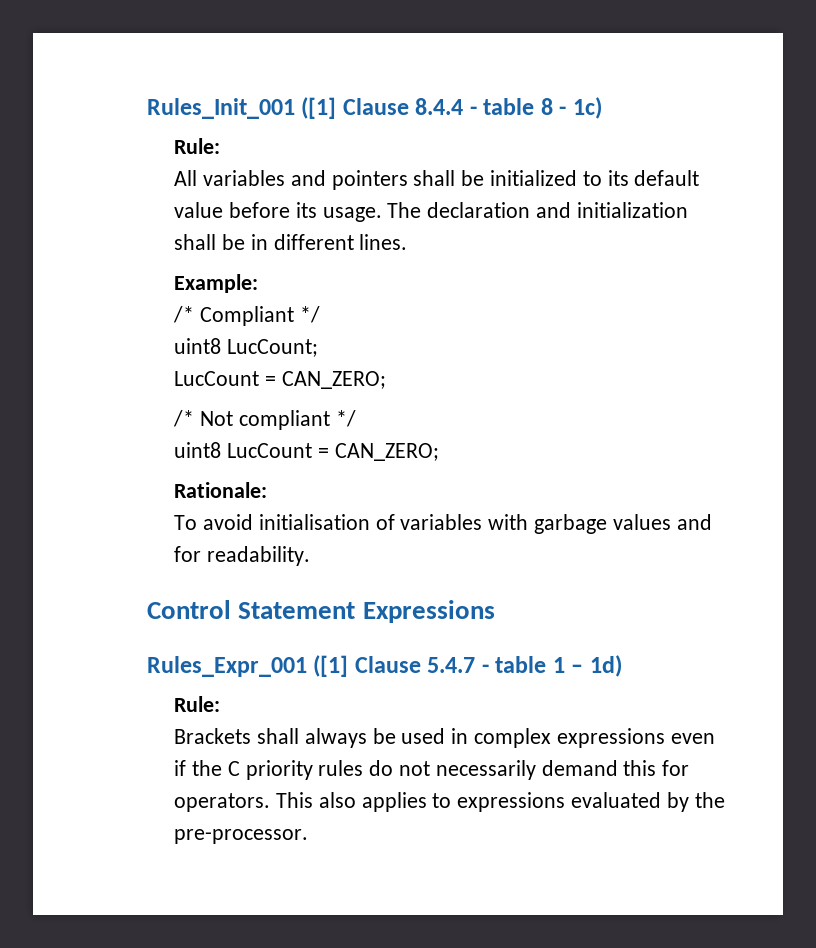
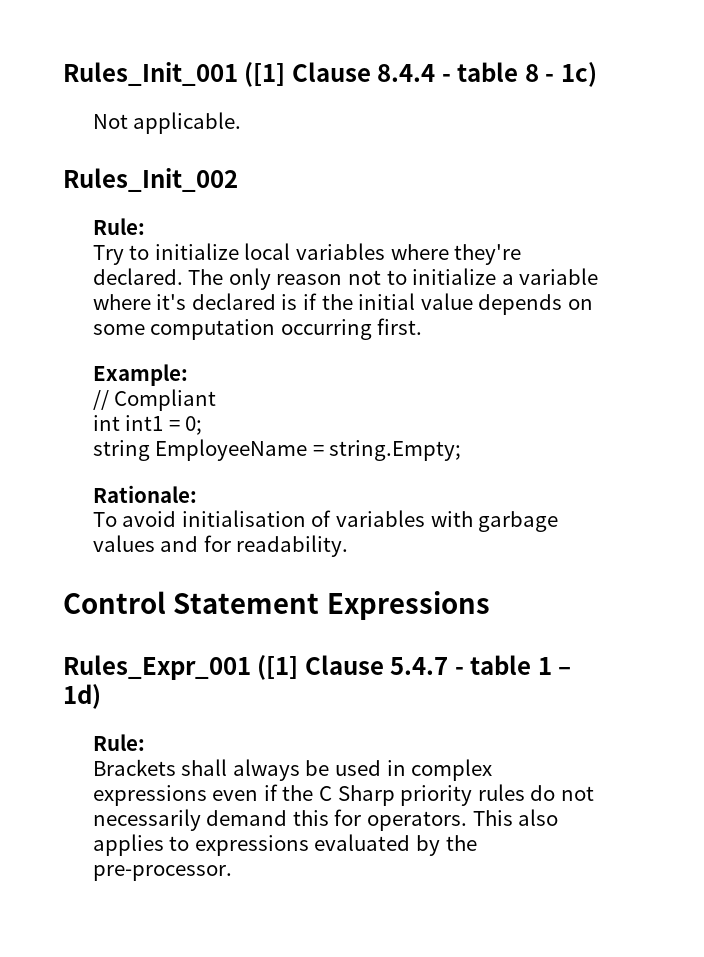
  Rules_Init_001 ([1] Clause 8.4.4 - table 8 - 1c)
+ Not applicable.
+ Rules_Init_002
  Rule:
- All variables and pointers shall be initialized to its default value before its usage. The declaration and initialization shall be in different lines.
+ Try to initialize local variables where they're declared. The only reason not to initialize a variable where it's declared is if the initial value depends on some computation occurring first.
- /* Compliant */
- uint8 LucCount;
- LucCount = CAN_ZERO;
- /* Not compliant */
- uint8 LucCount = CAN_ZERO;
+ // Compliant
+ int int1 = 0;
+ string EmployeeName = string.Empty;
- Brackets shall always be used in complex expressions even if the C priority rules do not necessarily demand this for operators.
+ Brackets shall always be used in complex expressions even if the C Sharp priority rules do not necessarily demand this for operators.

